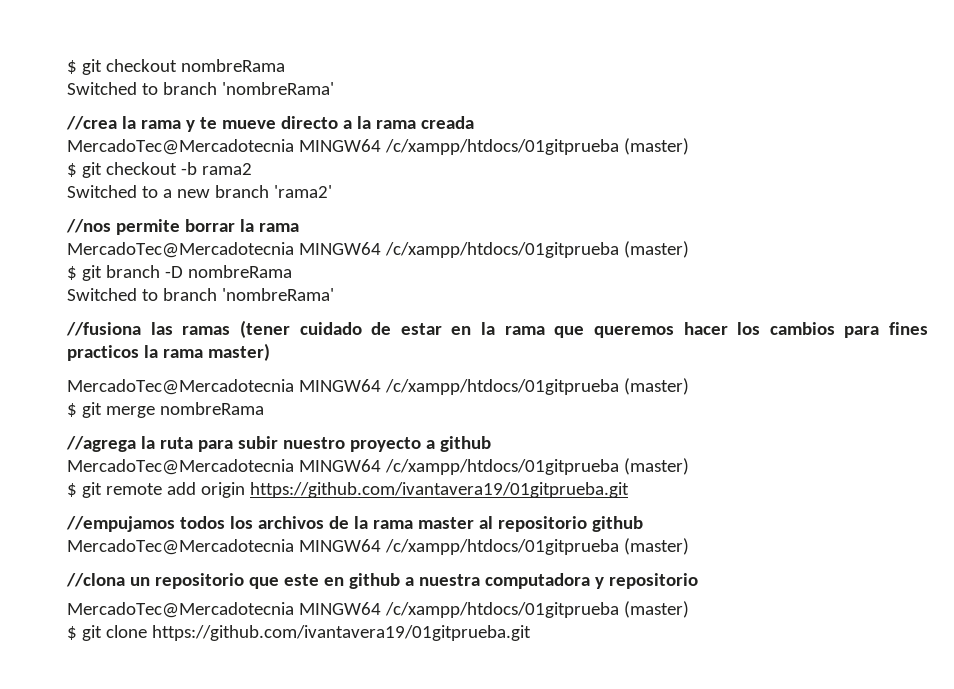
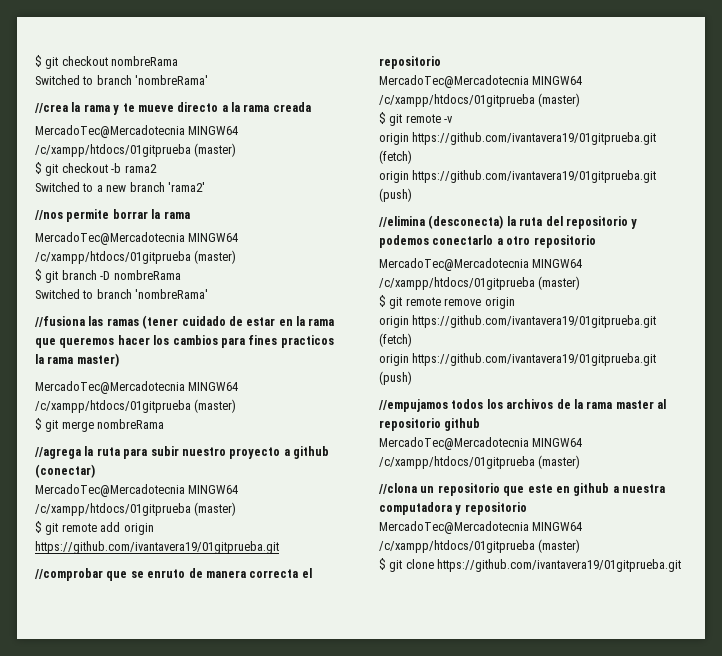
- //agrega la ruta para subir nuestro proyecto a github
+ //agrega la ruta para subir nuestro proyecto a github (conectar)
+ //comprobar que se enruto de manera correcta el repositorio
+ MercadoTec@Mercadotecnia MINGW64 /c/xampp/htdocs/01gitprueba (master)
+ $ git remote -v
+ origin https://github.com/ivantavera19/01gitprueba.git (fetch)
+ origin https://github.com/ivantavera19/01gitprueba.git (push)
+ //elimina (desconecta) la ruta del repositorio y podemos conectarlo a otro repositorio
+ MercadoTec@Mercadotecnia MINGW64 /c/xampp/htdocs/01gitprueba (master)
+ $ git remote remove origin
+ origin https://github.com/ivantavera19/01gitprueba.git (fetch)
+ origin https://github.com/ivantavera19/01gitprueba.git (push)

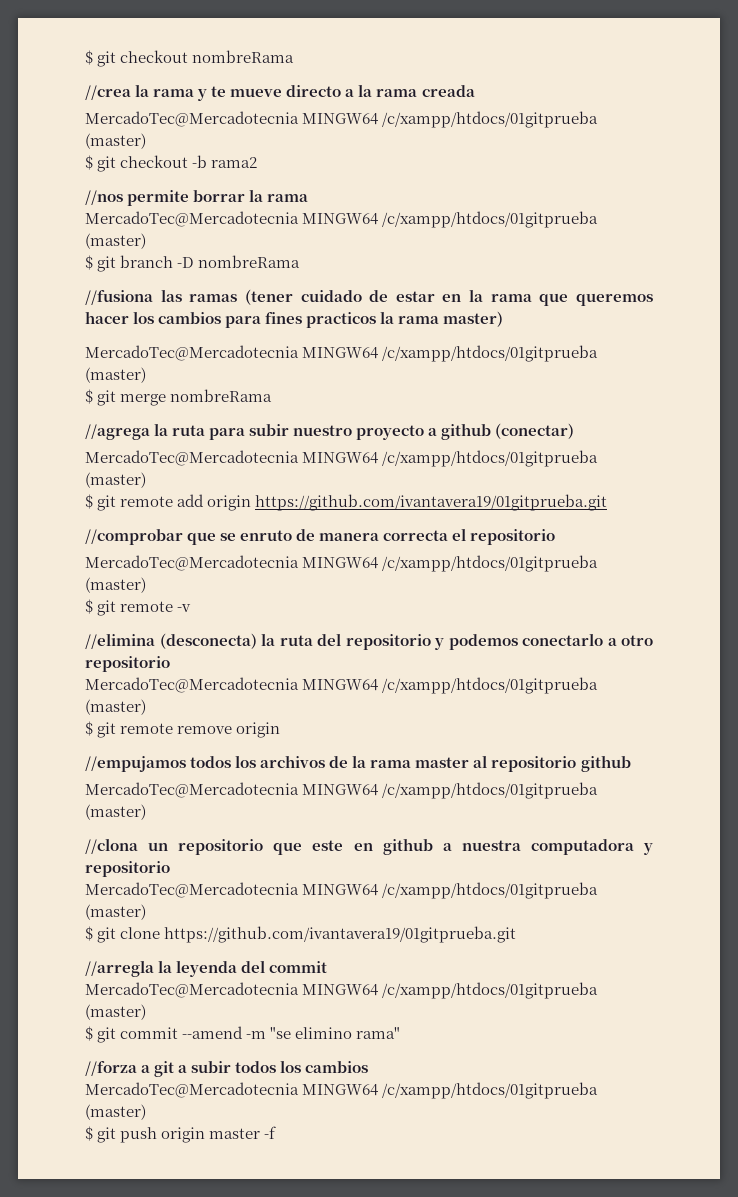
  $ git checkout nombreRama
- Switched to branch 'nombreRama'
- Switched to a new branch 'rama2'
  $ git branch -D nombreRama
- Switched to branch 'nombreRama'
  $ git remote -v
- origin https://github.com/ivantavera19/01gitprueba.git (fetch)
- origin https://github.com/ivantavera19/01gitprueba.git (push)
  $ git remote remove origin
- origin https://github.com/ivantavera19/01gitprueba.git (fetch)
- origin https://github.com/ivantavera19/01gitprueba.git (push)
+ //arregla la leyenda del commit
+ MercadoTec@Mercadotecnia MINGW64 /c/xampp/htdocs/01gitprueba (master)
+ $ git commit --amend -m "se elimino rama"
+ //forza a git a subir todos los cambios
+ MercadoTec@Mercadotecnia MINGW64 /c/xampp/htdocs/01gitprueba (master)
+ $ git push origin master -f

